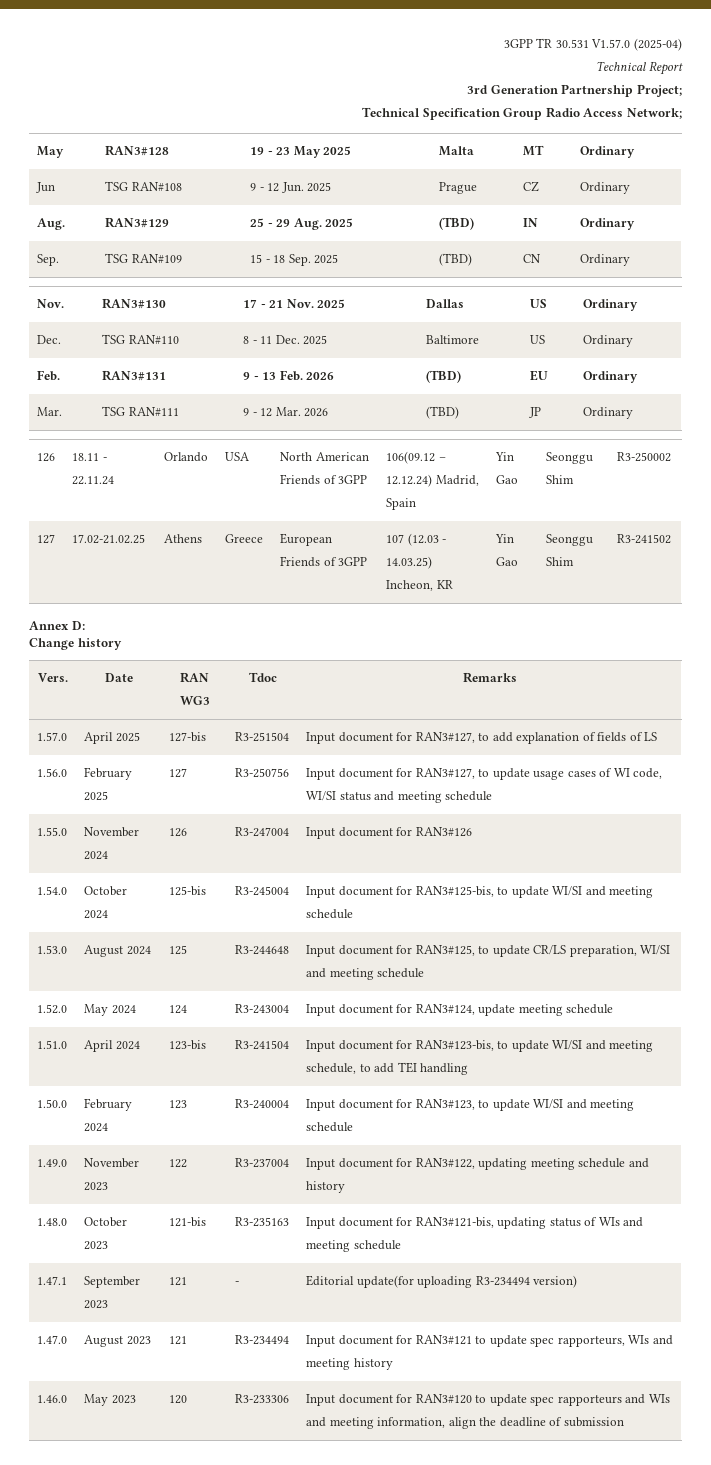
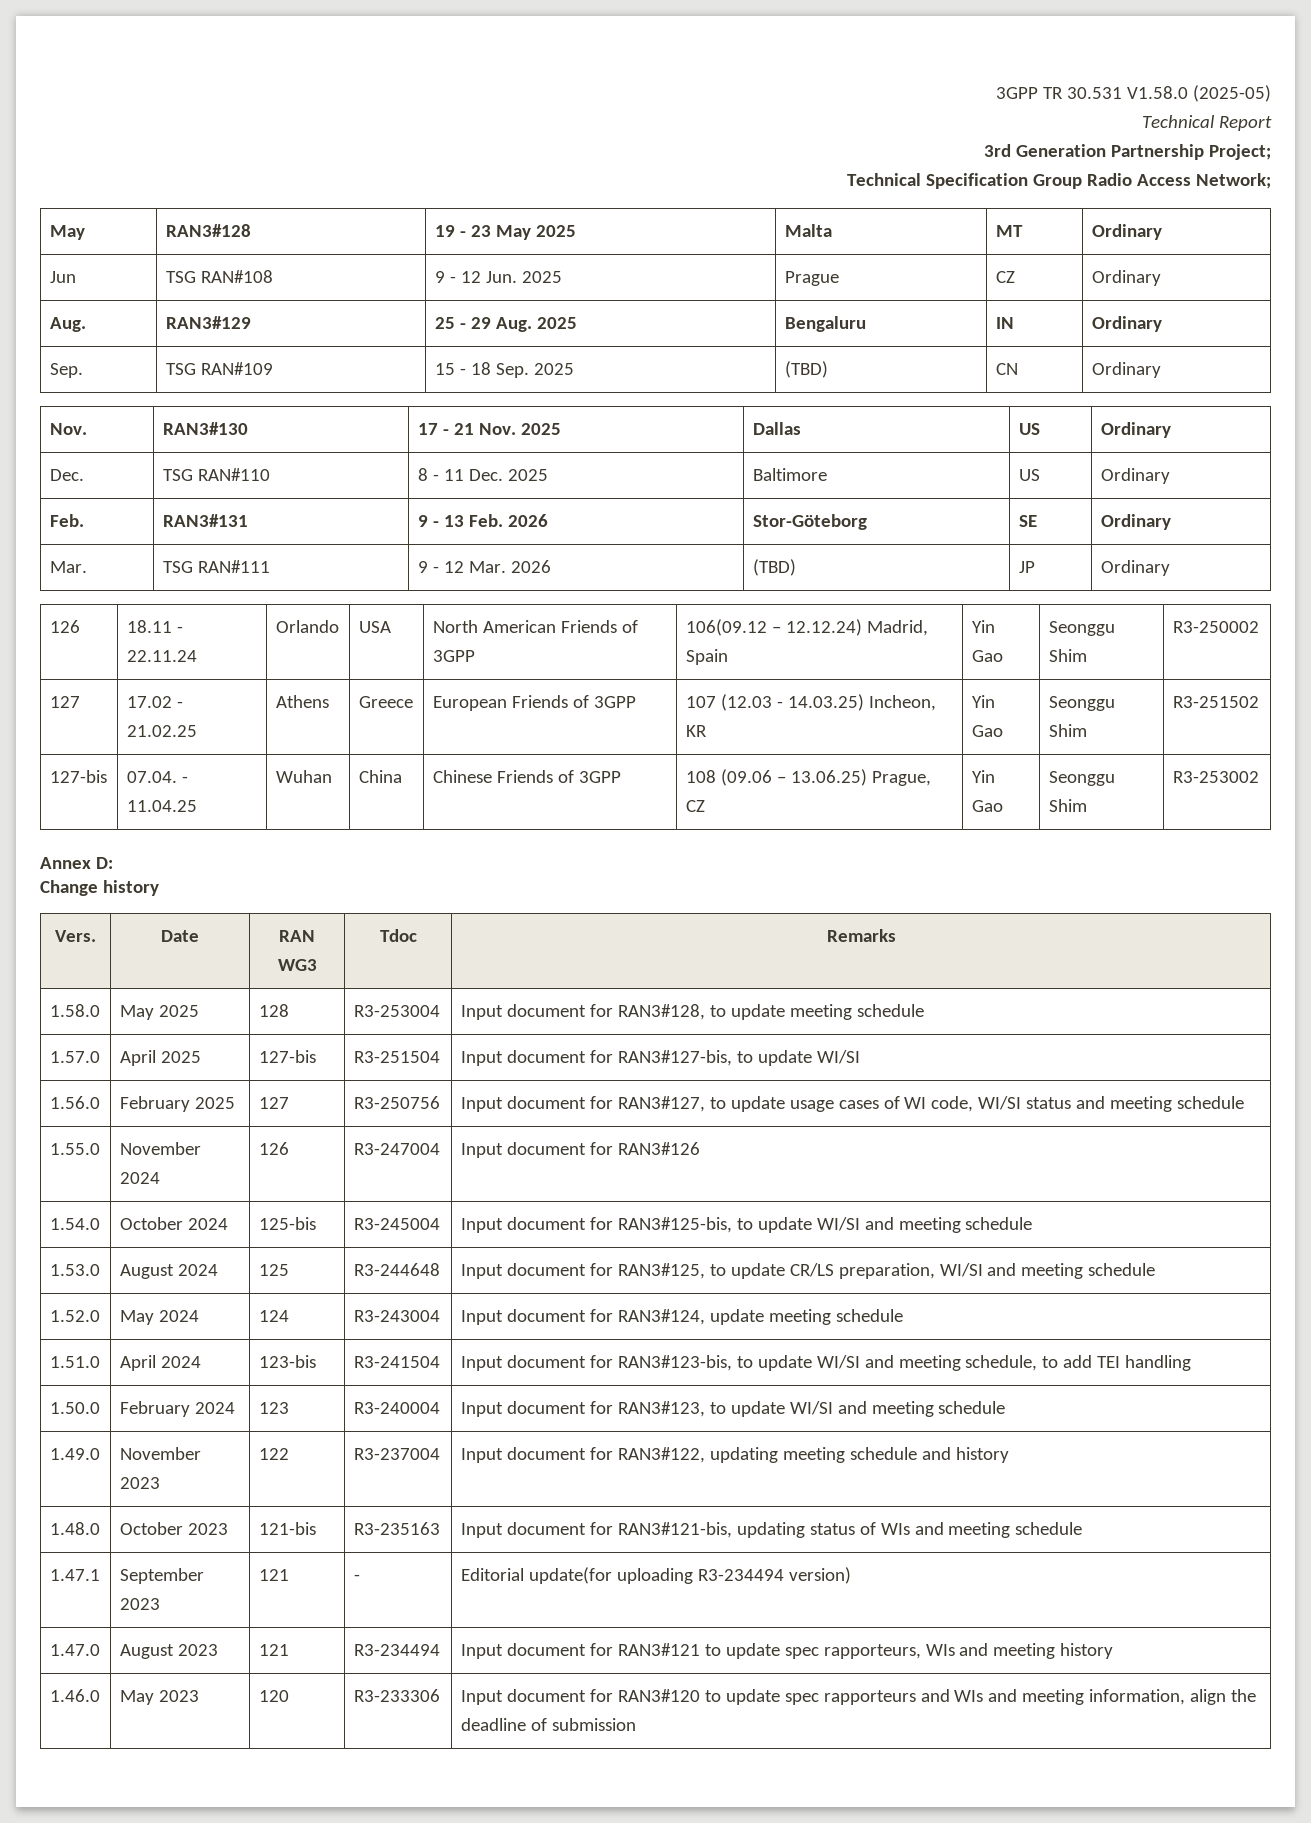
- 3GPP TR 30.531 V1.57.0 (2025-04)
+ 3GPP TR 30.531 V1.58.0 (2025-05)
- Aug. | RAN3#129 | 25 - 29 Aug. 2025 | (TBD) | IN | Ordinary
+ Aug. | RAN3#129 | 25 - 29 Aug. 2025 | Bengaluru | IN | Ordinary
- Feb. | RAN3#131 | 9 - 13 Feb. 2026 | (TBD) | EU | Ordinary
+ Feb. | RAN3#131 | 9 - 13 Feb. 2026 | Stor-Göteborg | SE | Ordinary
- 127 | 17.02-21.02.25 | Athens | Greece | European Friends of 3GPP | 107 (12.03 - 14.03.25) Incheon, KR | Yin Gao | Seonggu Shim | R3-241502
+ 127 | 17.02 - 21.02.25 | Athens | Greece | European Friends of 3GPP | 107 (12.03 - 14.03.25) Incheon, KR | Yin Gao | Seonggu Shim | R3-251502
+ 127-bis | 07.04. - 11.04.25 | Wuhan | China | Chinese Friends of 3GPP | 108 (09.06 – 13.06.25) Prague, CZ | Yin Gao | Seonggu Shim | R3-253002
+ 1.58.0 | May 2025 | 128 | R3-253004 | Input document for RAN3#128, to update meeting schedule
- 1.57.0 | April 2025 | 127-bis | R3-251504 | Input document for RAN3#127, to add explanation of fields of LS
+ 1.57.0 | April 2025 | 127-bis | R3-251504 | Input document for RAN3#127-bis, to update WI/SI

